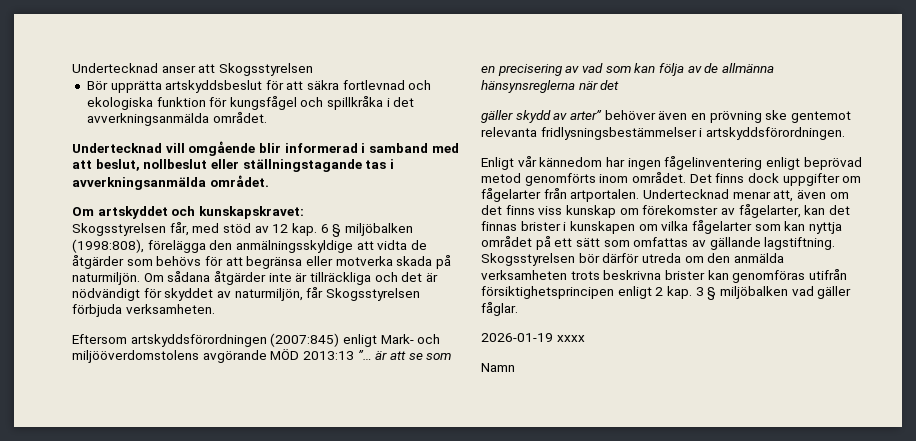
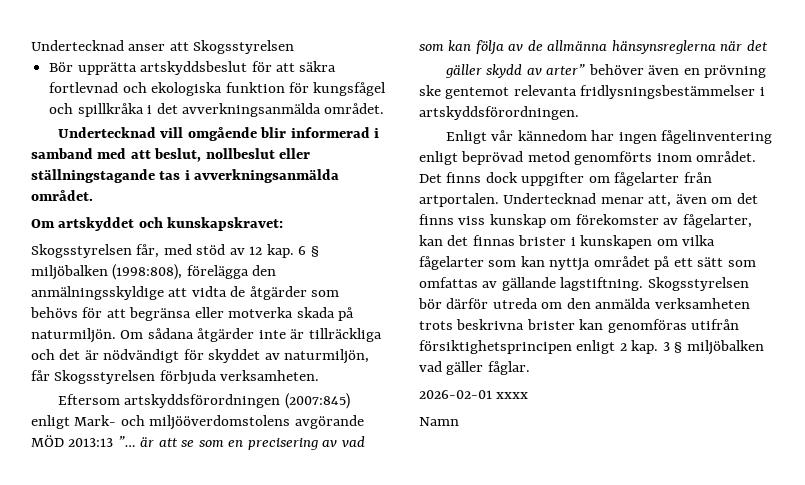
- 2026-01-19 xxxx
+ 2026-02-01 xxxx

